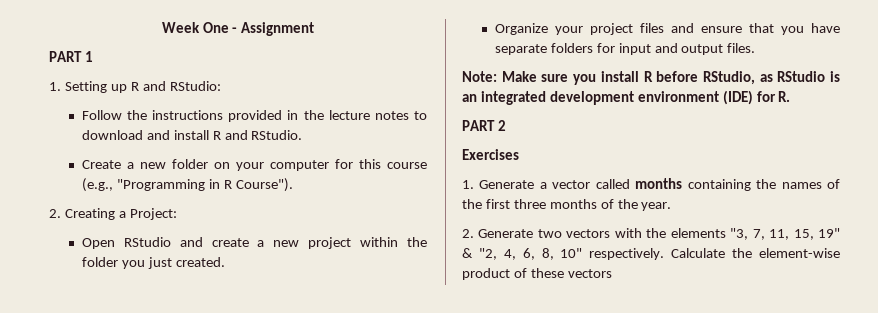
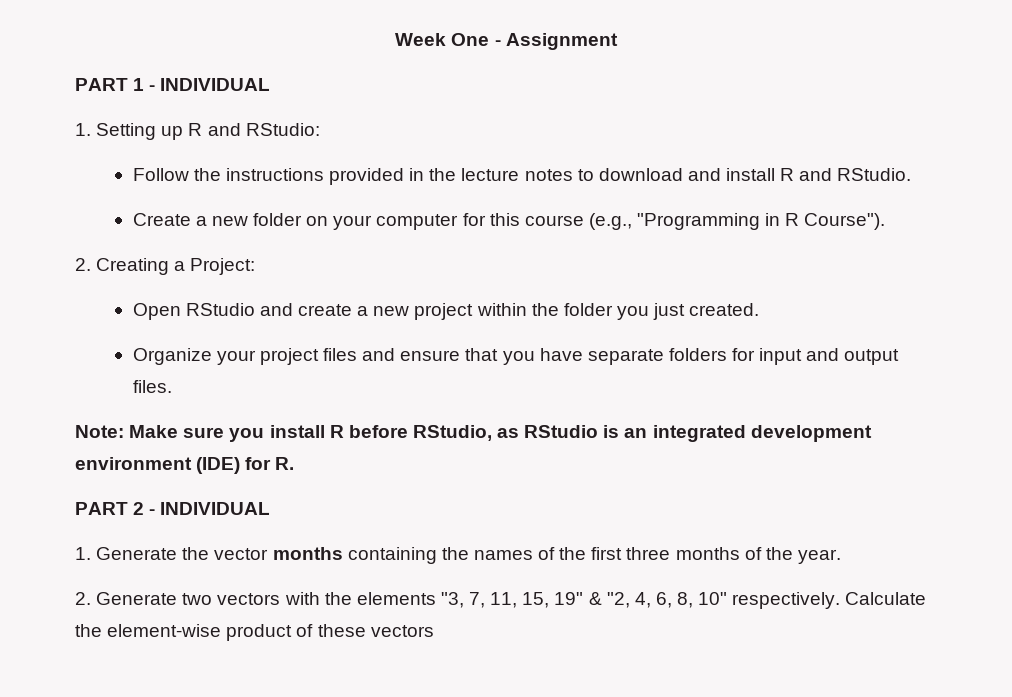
- PART 1
+ PART 1 - INDIVIDUAL
- PART 2
- Exercises
+ PART 2 - INDIVIDUAL
- 1. Generate a vector called months containing the names of the first three months of the year.
+ 1. Generate the vector months containing the names of the first three months of the year.

